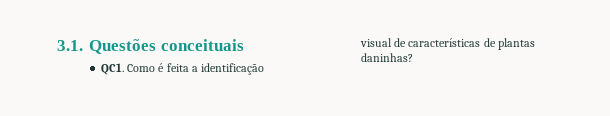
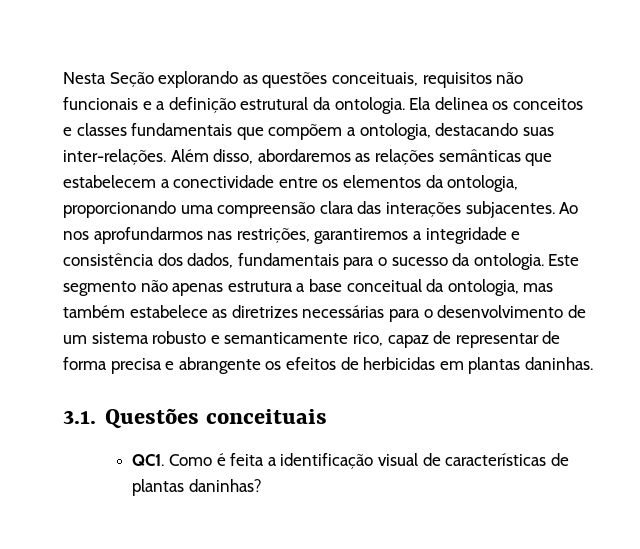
+ Nesta Seção explorando as questões conceituais, requisitos não funcionais e a definição estrutural da ontologia. Ela delinea os conceitos e classes fundamentais que compõem a ontologia, destacando suas inter-relações. Além disso, abordaremos as relações semânticas que estabelecem a conectividade entre os elementos da ontologia, proporcionando uma compreensão clara das interações subjacentes. Ao nos aprofundarmos nas restrições, garantiremos a integridade e consistência dos dados, fundamentais para o sucesso da ontologia. Este segmento não apenas estrutura a base conceitual da ontologia, mas também estabelece as diretrizes necessárias para o desenvolvimento de um sistema robusto e semanticamente rico, capaz de representar de forma precisa e abrangente os efeitos de herbicidas em plantas daninhas.

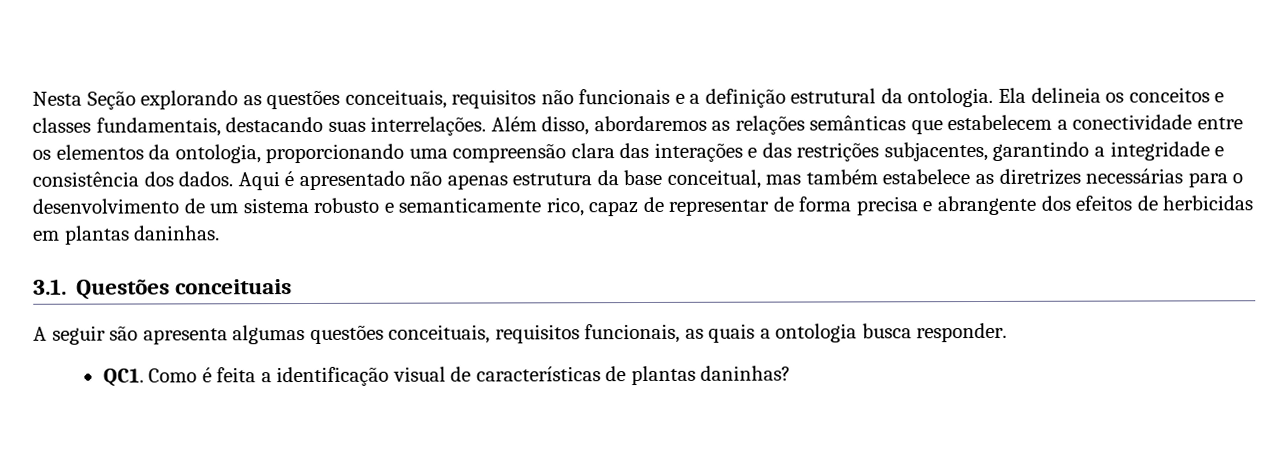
- Ela delinea os conceitos e classes fundamentais que compõem a ontologia, destacando suas inter-relações.
+ Ela delineia os conceitos e classes fundamentais, destacando suas interrelações.
- Além disso, abordaremos as relações semânticas que estabelecem a conectividade entre os elementos da ontologia, proporcionando uma compreensão clara das interações subjacentes. Ao nos aprofundarmos nas restrições, garantiremos a integridade e consistência dos dados, fundamentais para o sucesso da ontologia. Este segmento não apenas estrutura a base conceitual da ontologia, mas também estabelece as diretrizes necessárias para o desenvolvimento de um sistema robusto e semanticamente rico, capaz de representar de forma precisa e abrangente os efeitos de herbicidas em plantas daninhas.
+ Além disso, abordaremos as relações semânticas que estabelecem a conectividade entre os elementos da ontologia, proporcionando uma compreensão clara das interações e das restrições subjacentes, garantindo a integridade e consistência dos dados. Aqui é apresentado não apenas estrutura da base conceitual, mas também estabelece as diretrizes necessárias para o desenvolvimento de um sistema robusto e semanticamente rico, capaz de representar de forma precisa e abrangente dos efeitos de herbicidas em plantas daninhas.
+ A seguir são apresenta algumas questões conceituais, requisitos funcionais, as quais a ontologia busca responder.

